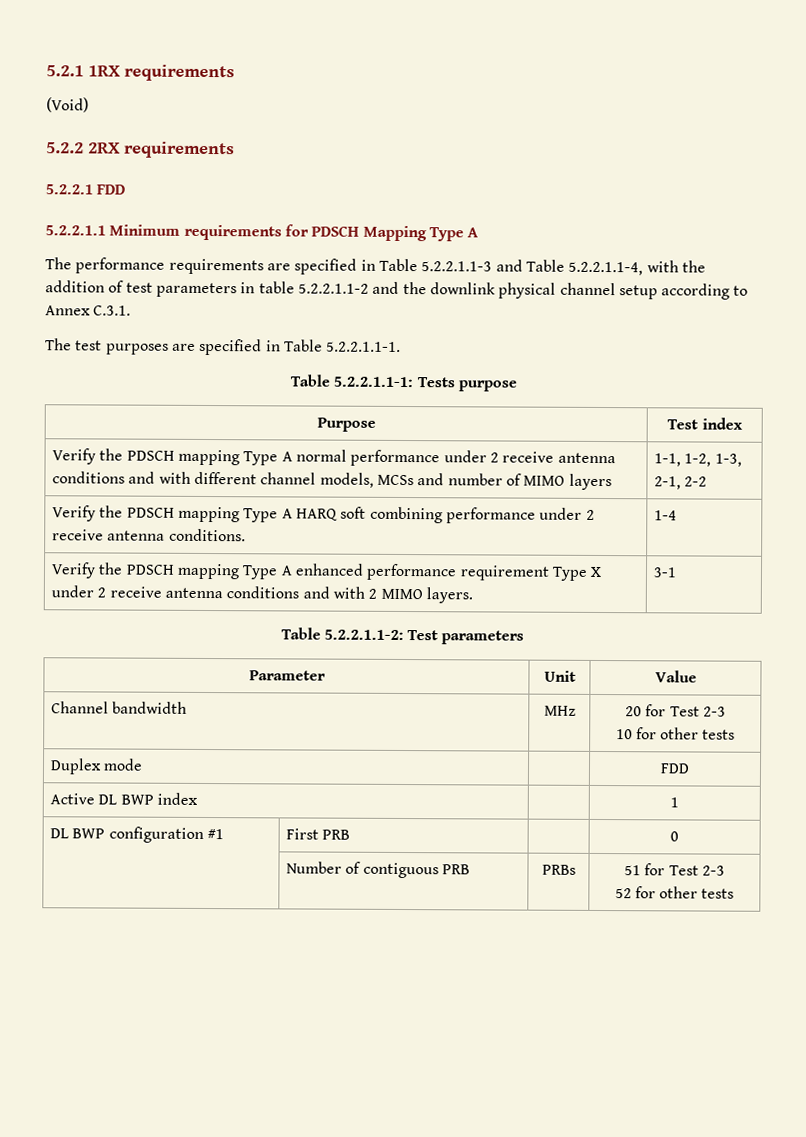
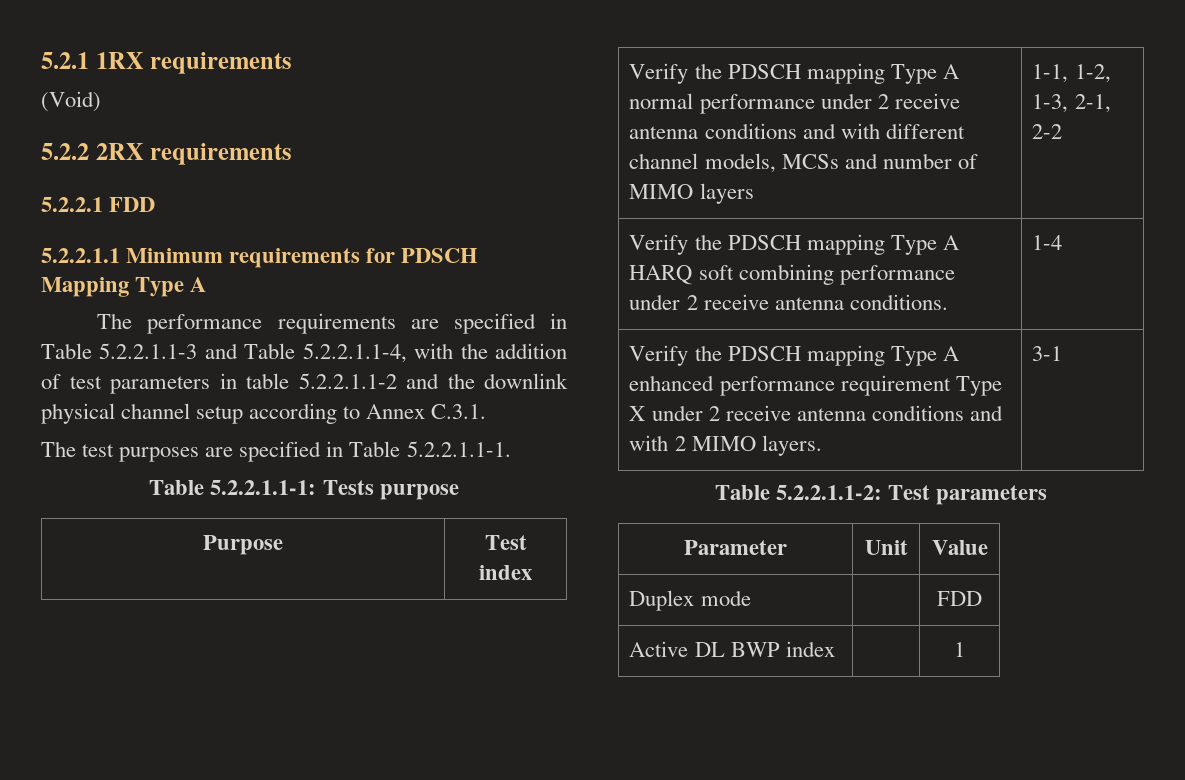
- Channel bandwidth | MHz | 20 for Test 2-3
- 10 for other tests
- DL BWP configuration #1 | First PRB | | 0
- | Number of contiguous PRB | PRBs | 51 for Test 2-3
- 52 for other tests

